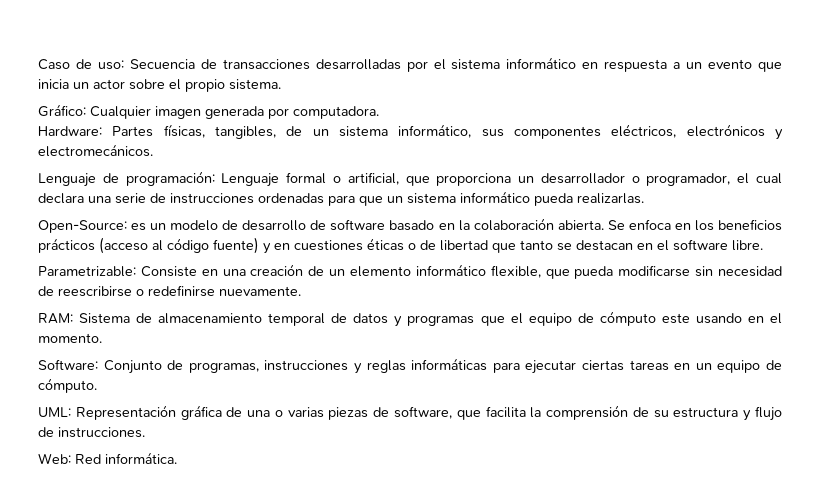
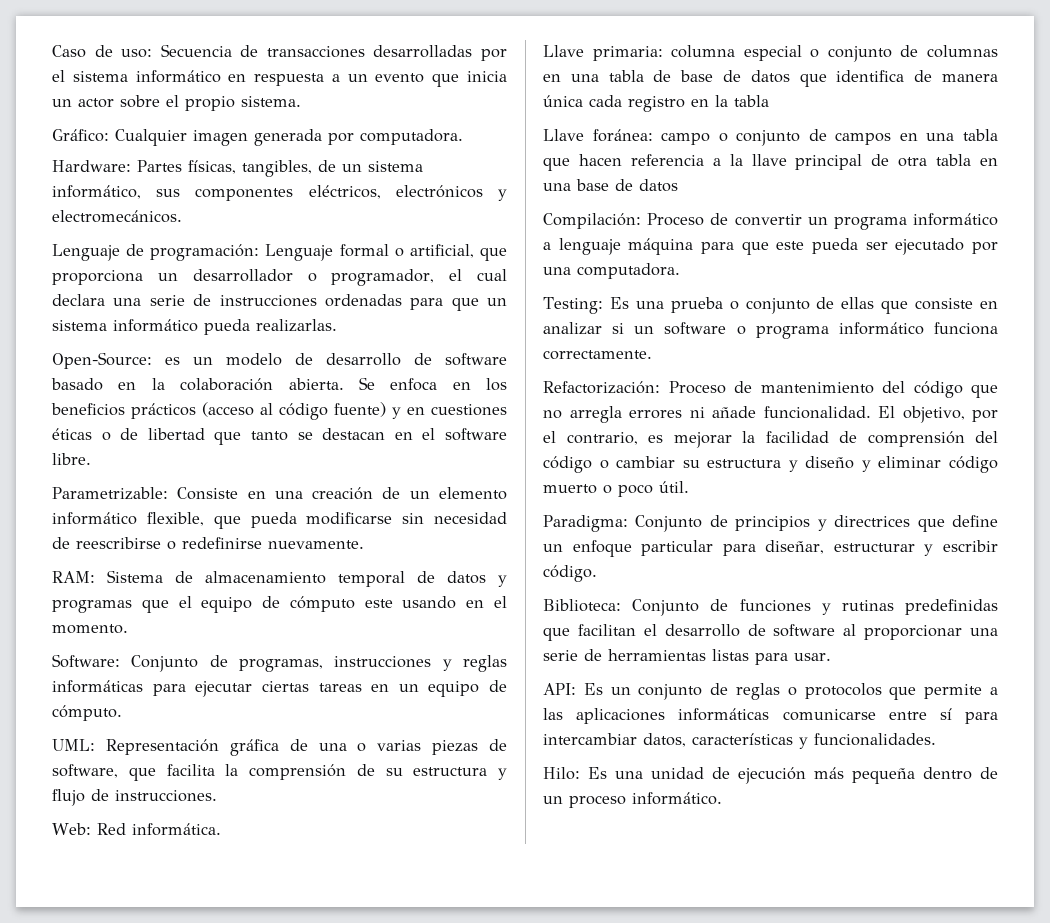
+ Llave primaria: columna especial o conjunto de columnas en una tabla de base de datos que identifica de manera única cada registro en la tabla
+ Llave foránea: campo o conjunto de campos en una tabla que hacen referencia a la llave principal de otra tabla en una base de datos
+ Compilación: Proceso de convertir un programa informático a lenguaje máquina para que este pueda ser ejecutado por una computadora.
+ Testing: Es una prueba o conjunto de ellas que consiste en analizar si un software o programa informático funciona correctamente.
+ Refactorización: Proceso de mantenimiento del código que no arregla errores ni añade funcionalidad. El objetivo, por el contrario, es mejorar la facilidad de comprensión del código o cambiar su estructura y diseño y eliminar código muerto o poco útil.
+ Paradigma: Conjunto de principios y directrices que define un enfoque particular para diseñar, estructurar y escribir código.
+ Biblioteca: Conjunto de funciones y rutinas predefinidas que facilitan el desarrollo de software al proporcionar una serie de herramientas listas para usar.
+ API: Es un conjunto de reglas o protocolos que permite a las aplicaciones informáticas comunicarse entre sí para intercambiar datos, características y funcionalidades.
+ Hilo: Es una unidad de ejecución más pequeña dentro de un proceso informático.

